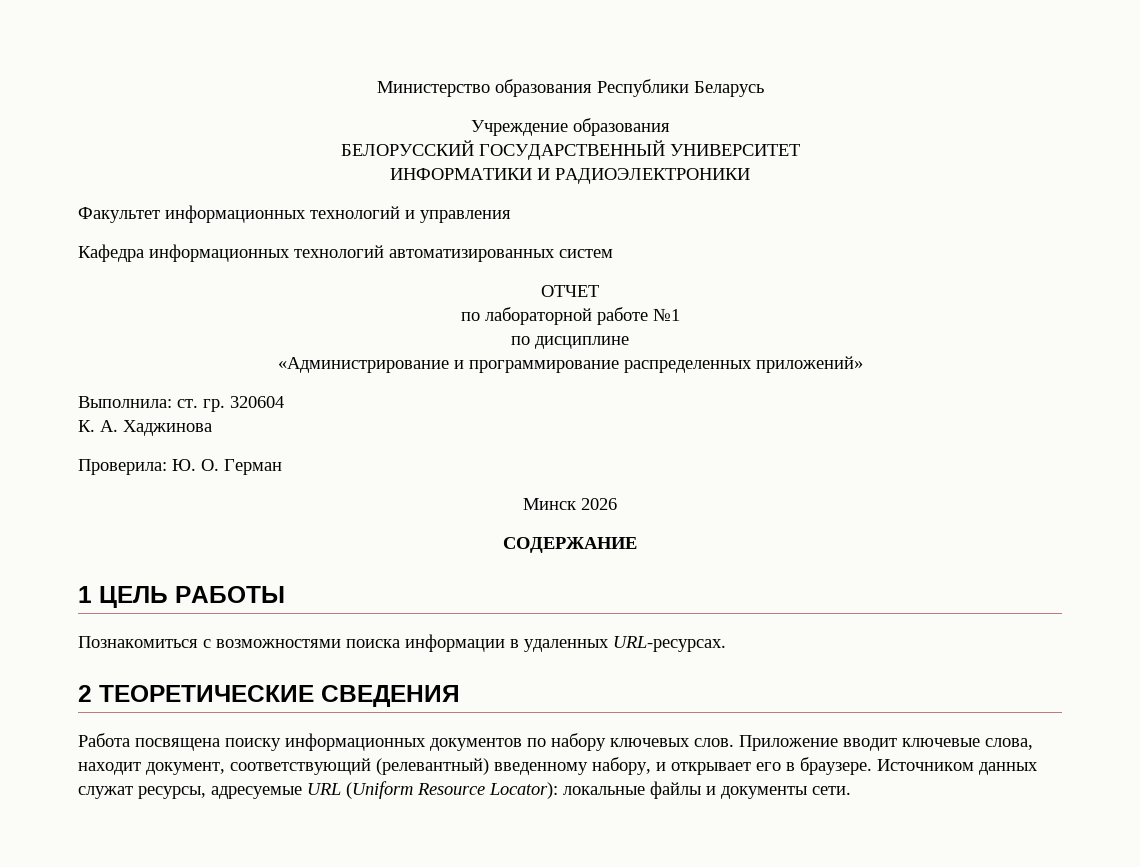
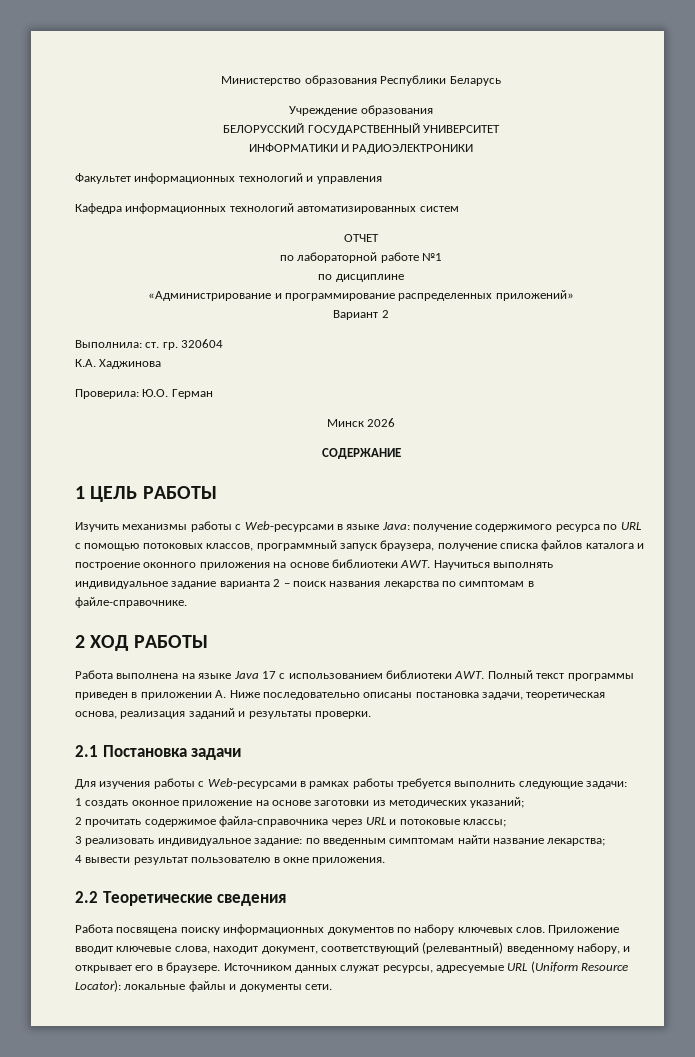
+ Вариант 2
- К. А. Хаджинова
+ К.А. Хаджинова
- Проверила: Ю. О. Герман
+ Проверила: Ю.О. Герман
- Познакомиться с возможностями поиска информации в удаленных URL-ресурсах.
- 2 ТЕОРЕТИЧЕСКИЕ СВЕДЕНИЯ
+ Изучить механизмы работы с Web-ресурсами в языке Java: получение содержимого ресурса по URL с помощью потоковых классов, программный запуск браузера, получение списка файлов каталога и построение оконного приложения на основе библиотеки AWT. Научиться выполнять индивидуальное задание варианта 2 – поиск названия лекарства по симптомам в файле-справочнике.
+ 2 ХОД РАБОТЫ
+ Работа выполнена на языке Java 17 с использованием библиотеки AWT. Полный текст программы приведен в приложении А. Ниже последовательно описаны постановка задачи, теоретическая основа, реализация заданий и результаты проверки.
+ 2.1 Постановка задачи
+ Для изучения работы с Web-ресурсами в рамках работы требуется выполнить следующие задачи:
+ 1 создать оконное приложение на основе заготовки из методических указаний;
+ 2 прочитать содержимое файла-справочника через URL и потоковые классы;
+ 3 реализовать индивидуальное задание: по введенным симптомам найти название лекарства;
+ 4 вывести результат пользователю в окне приложения.
+ 2.2 Теоретические сведения

